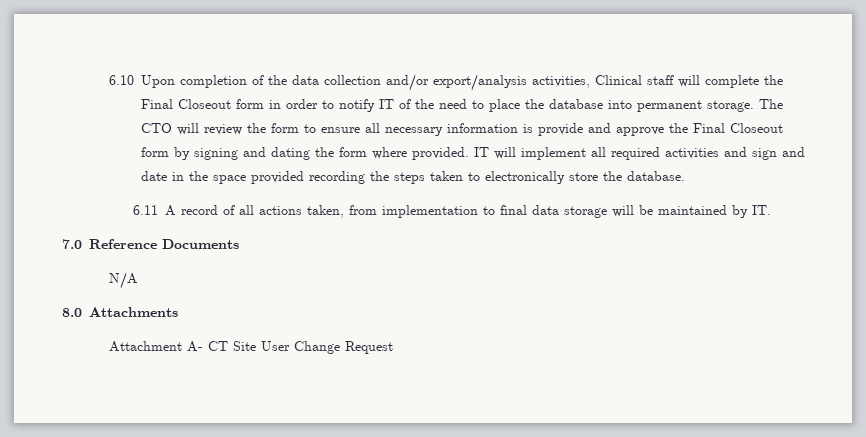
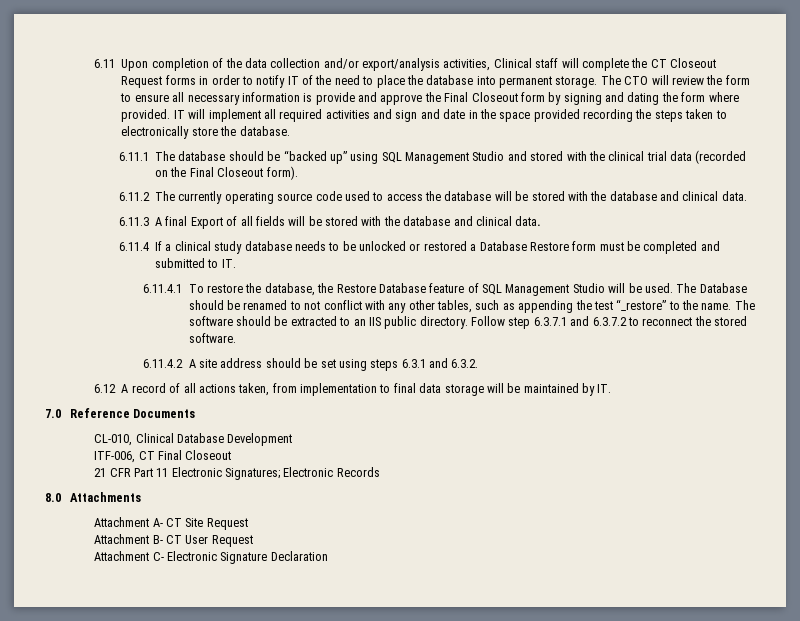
- 6.10 Upon completion of the data collection and/or export/analysis activities, Clinical staff will complete the Final Closeout form in order to notify IT of the need to place the database into permanent storage.
+ 6.11 Upon completion of the data collection and/or export/analysis activities, Clinical staff will complete the CT Closeout Request forms in order to notify IT of the need to place the database into permanent storage.
- 6.11 A record of all actions taken, from implementation to final data storage will be maintained by IT.
+ 6.11.1 The database should be “backed up” using SQL Management Studio and stored with the clinical trial data (recorded on the Final Closeout form).
+ 6.11.2 The currently operating source code used to access the database will be stored with the database and clinical data.
+ 6.11.3 A final Export of all fields will be stored with the database and clinical data.
+ 6.11.4 If a clinical study database needs to be unlocked or restored a Database Restore form must be completed and submitted to IT.
+ 6.11.4.1 To restore the database, the Restore Database feature of SQL Management Studio will be used. The Database should be renamed to not conflict with any other tables, such as appending the test “_restore” to the name. The software should be extracted to an IIS public directory. Follow step 6.3.7.1 and 6.3.7.2 to reconnect the stored software.
+ 6.11.4.2 A site address should be set using steps 6.3.1 and 6.3.2.
+ 6.12 A record of all actions taken, from implementation to final data storage will be maintained by IT.
- N/A
+ CL-010, Clinical Database Development
+ ITF-006, CT Final Closeout
+ 21 CFR Part 11 Electronic Signatures; Electronic Records
- Attachment A- CT Site User Change Request
+ Attachment A- CT Site Request
+ Attachment B- CT User Request
+ Attachment C- Electronic Signature Declaration

